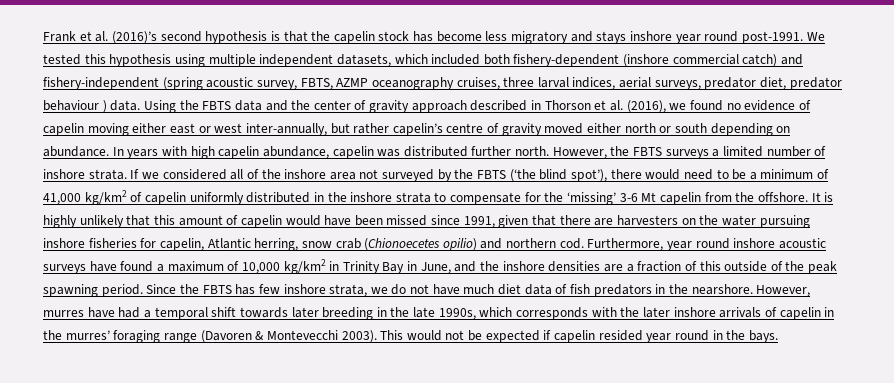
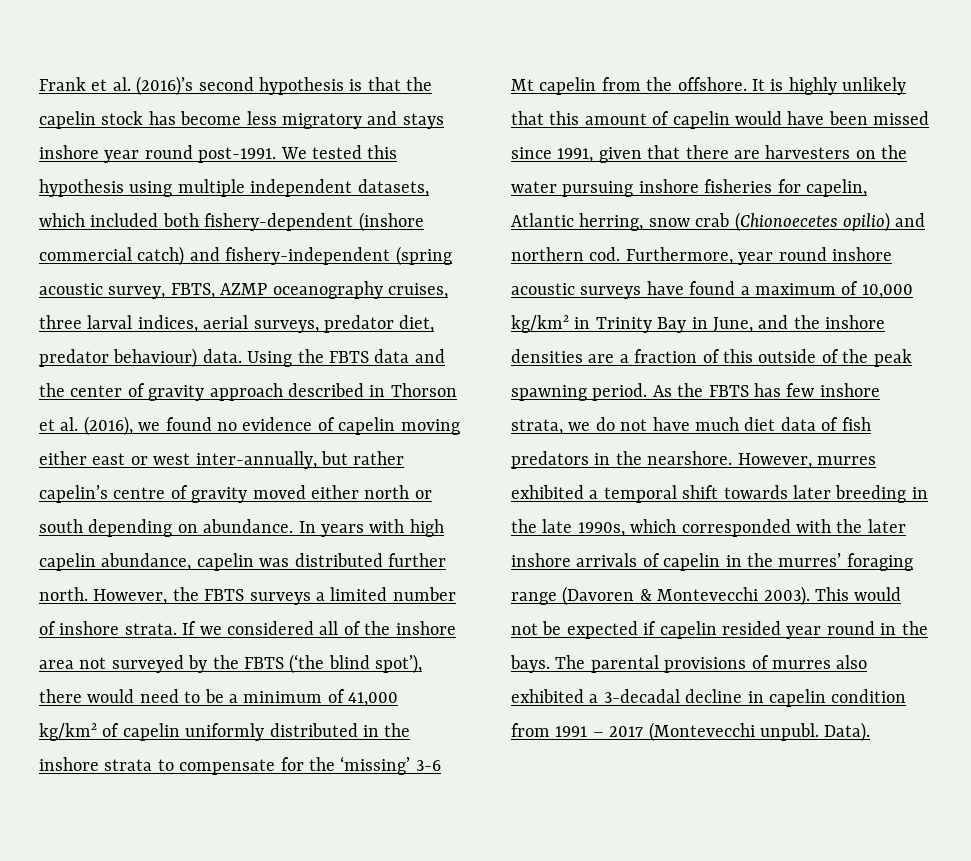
- We tested this hypothesis using multiple independent datasets, which included both fishery-dependent (inshore commercial catch) and fishery-independent (spring acoustic survey, FBTS, AZMP oceanography cruises, three larval indices, aerial surveys, predator diet, predator behaviour ) data.
+ We tested this hypothesis using multiple independent datasets, which included both fishery-dependent (inshore commercial catch) and fishery-independent (spring acoustic survey, FBTS, AZMP oceanography cruises, three larval indices, aerial surveys, predator diet, predator behaviour) data.
- Since the FBTS has few inshore strata, we do not have much diet data of fish predators in the nearshore.
+ As the FBTS has few inshore strata, we do not have much diet data of fish predators in the nearshore.
- However, murres have had a temporal shift towards later breeding in the late 1990s, which corresponds with the later inshore arrivals of capelin in the murres’ foraging range (Davoren & Montevecchi 2003).
+ However, murres exhibited a temporal shift towards later breeding in the late 1990s, which corresponded with the later inshore arrivals of capelin in the murres’ foraging range (Davoren & Montevecchi 2003).
+ The parental provisions of murres also exhibited a 3-decadal decline in capelin condition from 1991 – 2017 (Montevecchi unpubl. Data).

